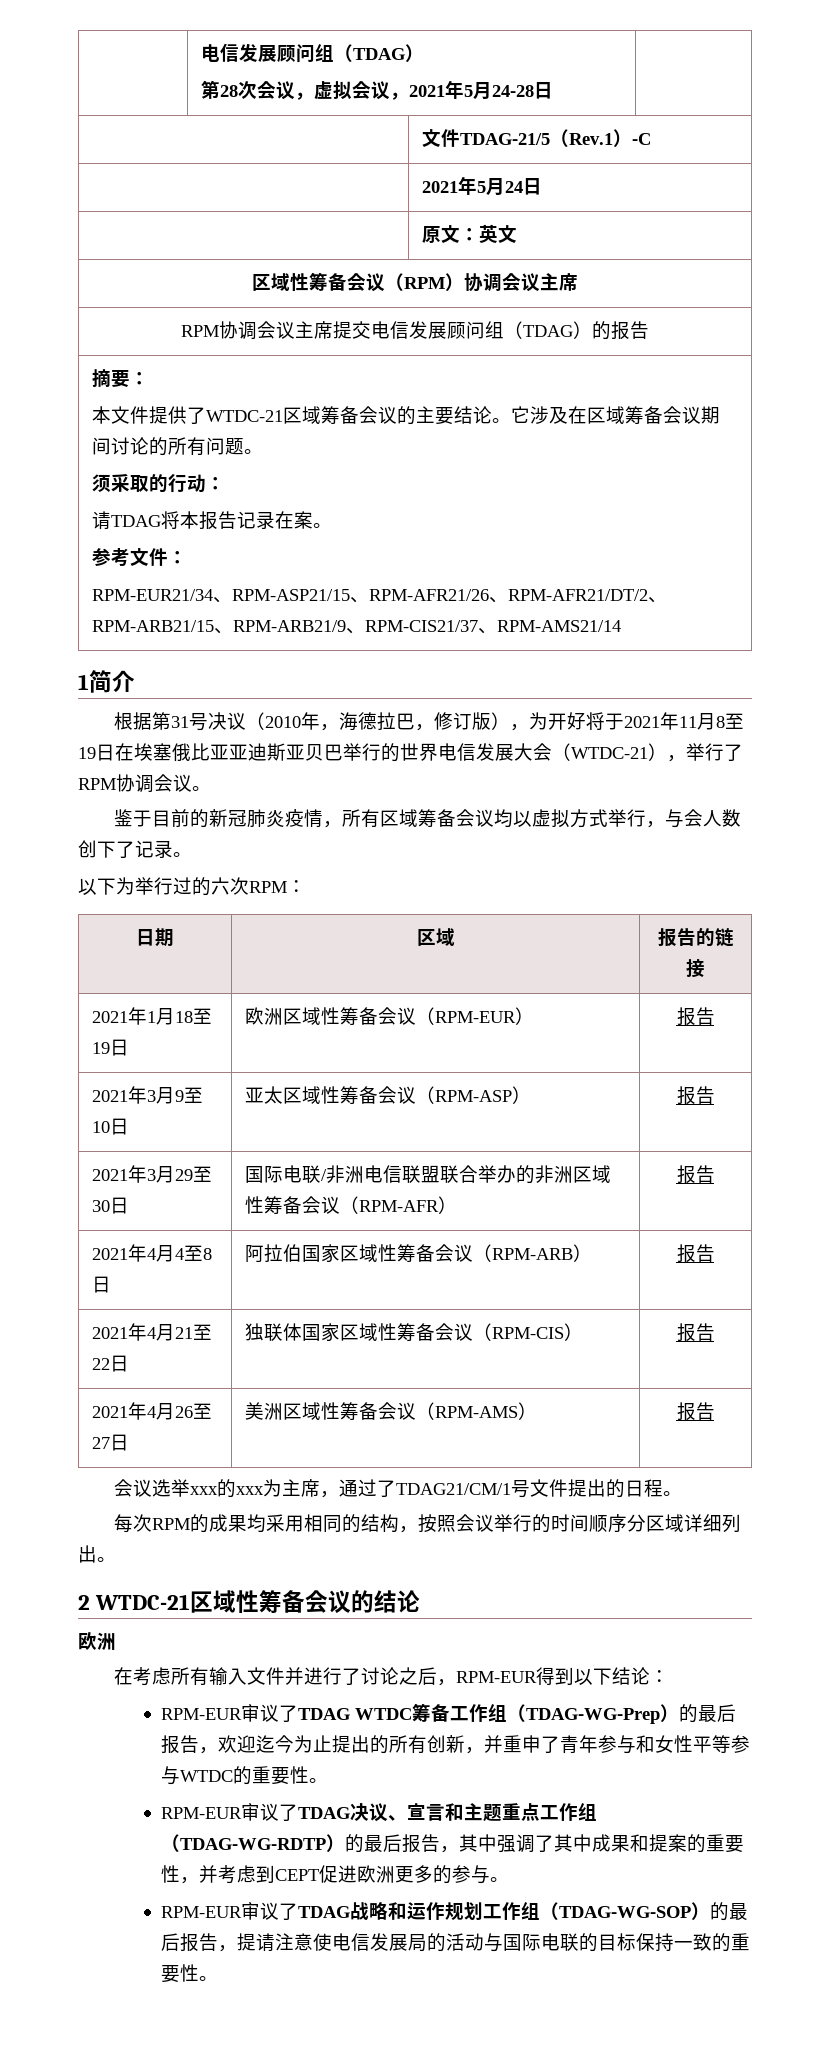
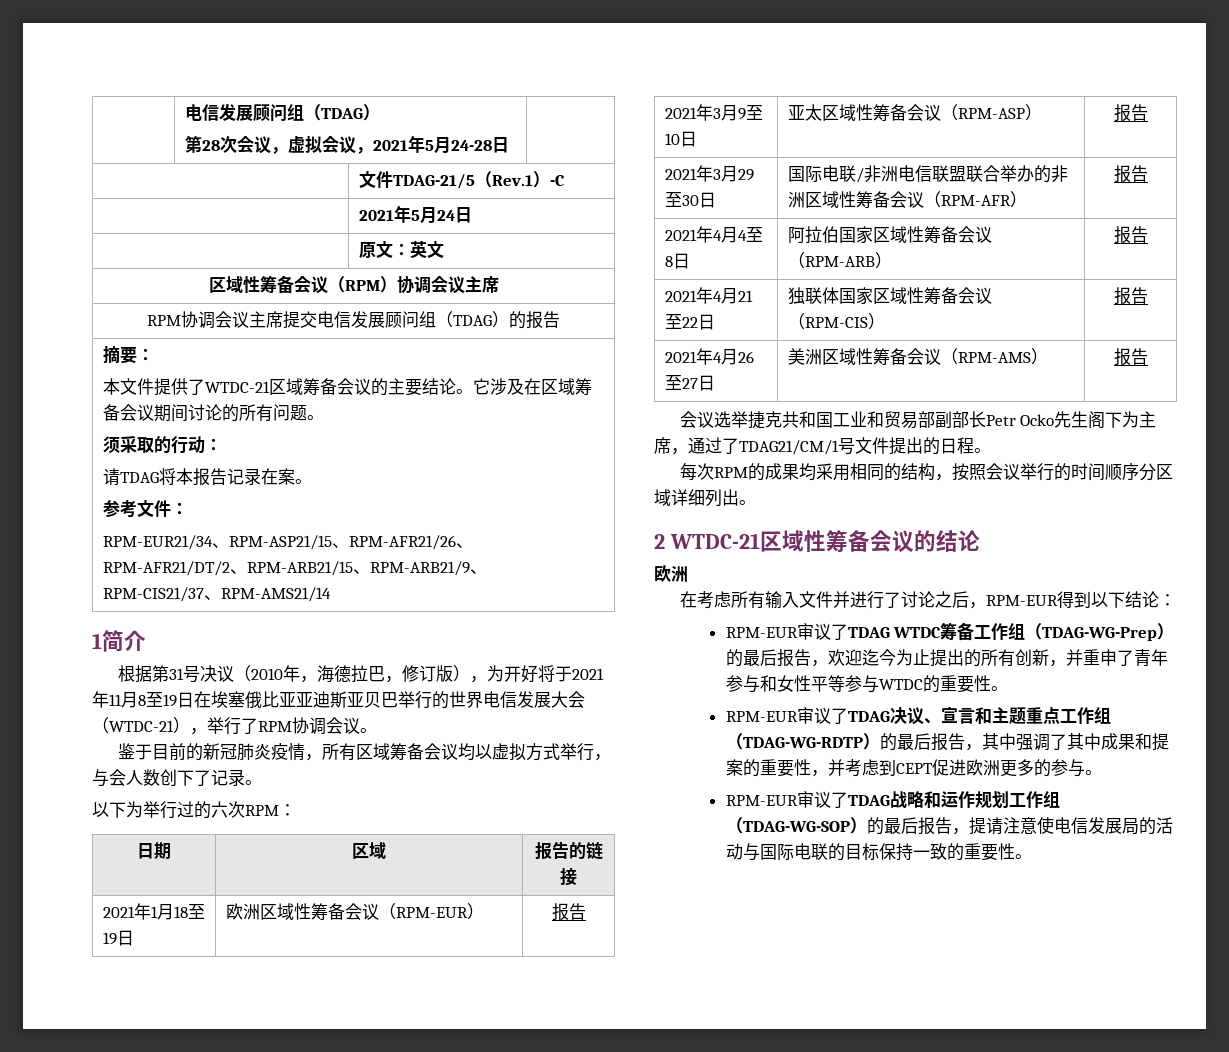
- 会议选举xxx的xxx为主席，通过了TDAG21/CM/1号文件提出的日程。
+ 会议选举捷克共和国工业和贸易部副部长Petr Ocko先生阁下为主席，通过了TDAG21/CM/1号文件提出的日程。

